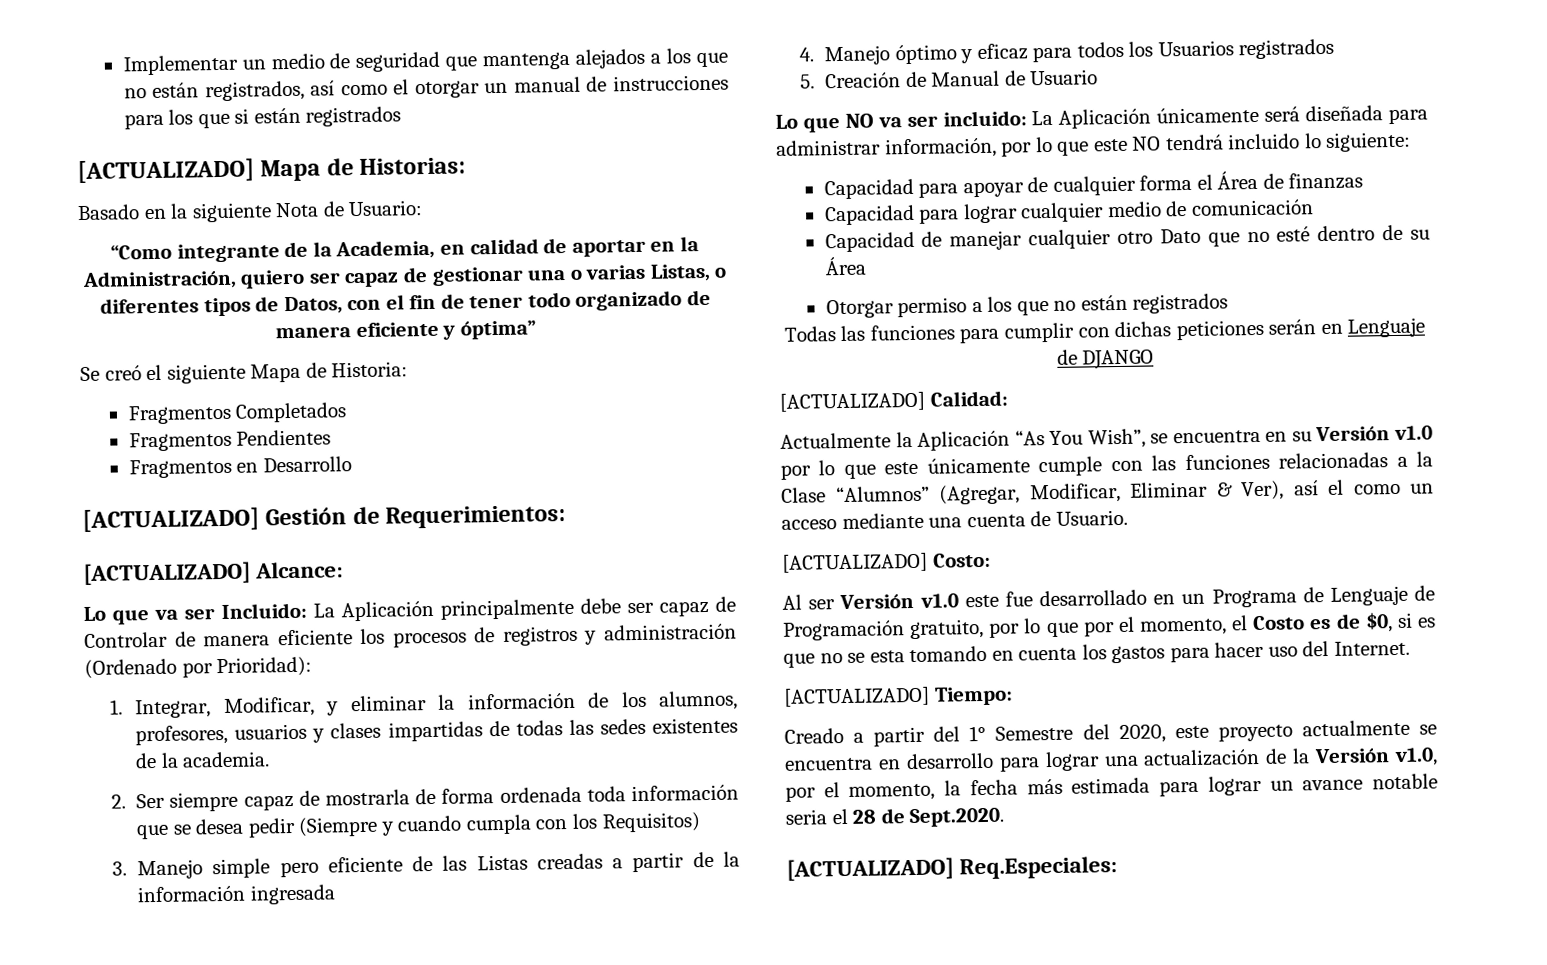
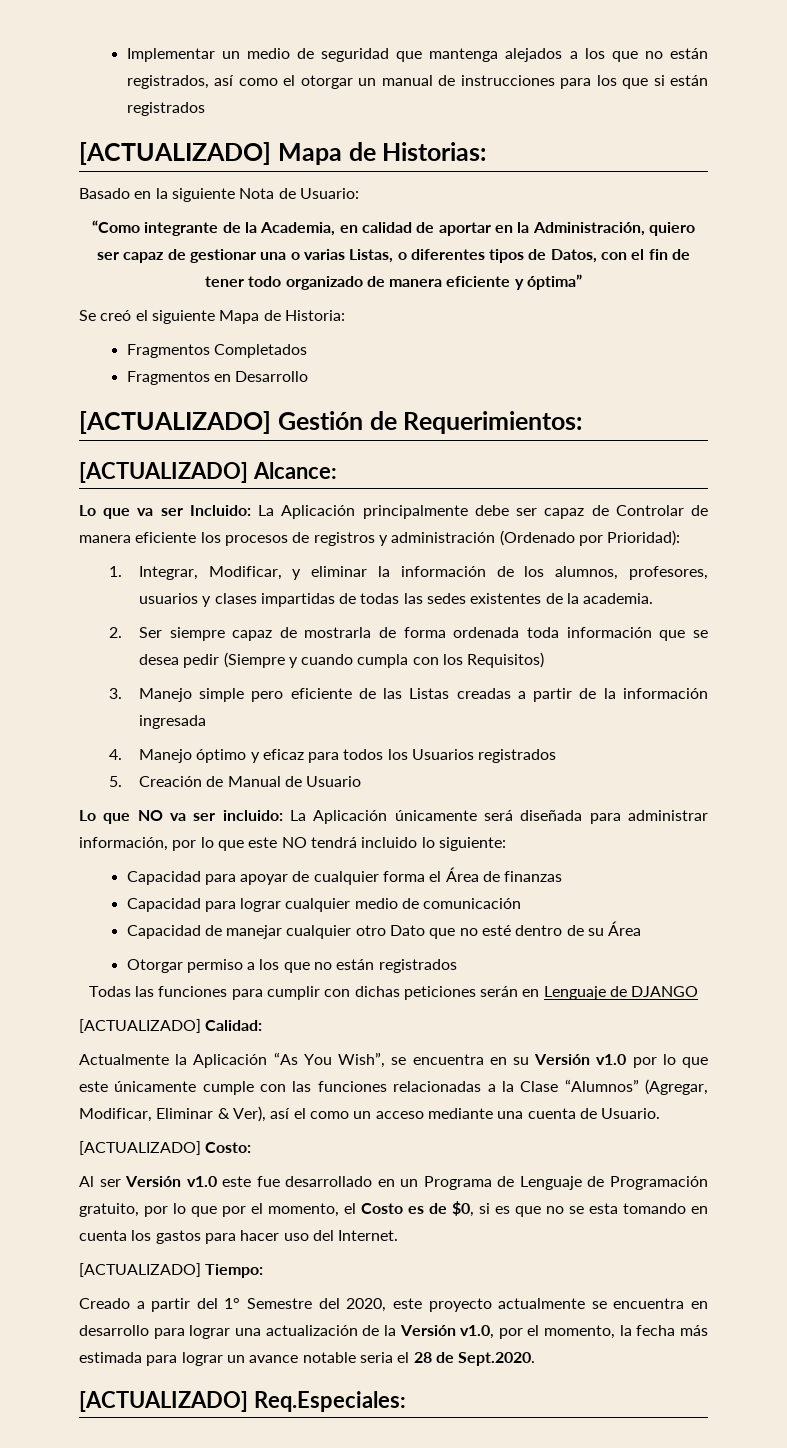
- Fragmentos Pendientes

